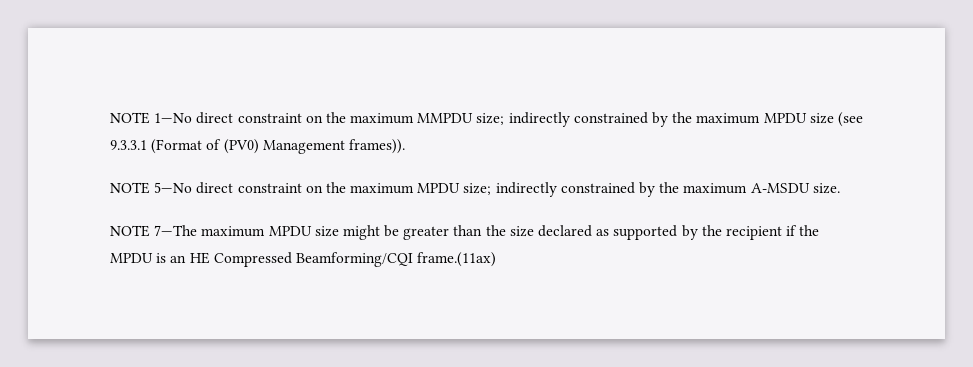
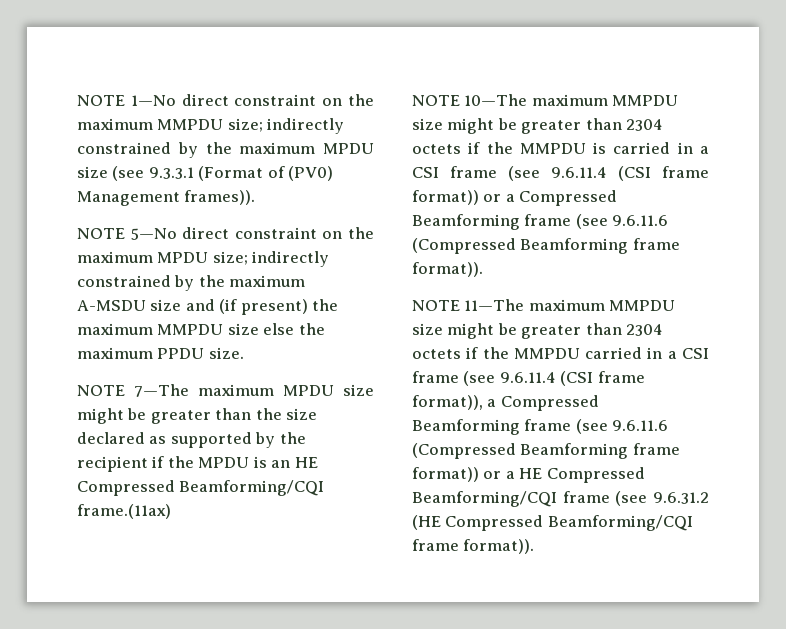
- NOTE 5—No direct constraint on the maximum MPDU size; indirectly constrained by the maximum A-MSDU size.
+ NOTE 5—No direct constraint on the maximum MPDU size; indirectly constrained by the maximum A-MSDU size and (if present) the maximum MMPDU size else the maximum PPDU size.
+ NOTE 10—The maximum MMPDU size might be greater than 2304 octets if the MMPDU is carried in a CSI frame (see 9.6.11.4 (CSI frame format)) or a Compressed Beamforming frame (see 9.6.11.6 (Compressed Beamforming frame format)).
+ NOTE 11—The maximum MMPDU size might be greater than 2304 octets if the MMPDU carried in a CSI frame (see 9.6.11.4 (CSI frame format)), a Compressed Beamforming frame (see 9.6.11.6 (Compressed Beamforming frame format)) or a HE Compressed Beamforming/CQI frame (see 9.6.31.2 (HE Compressed Beamforming/CQI frame format)).

